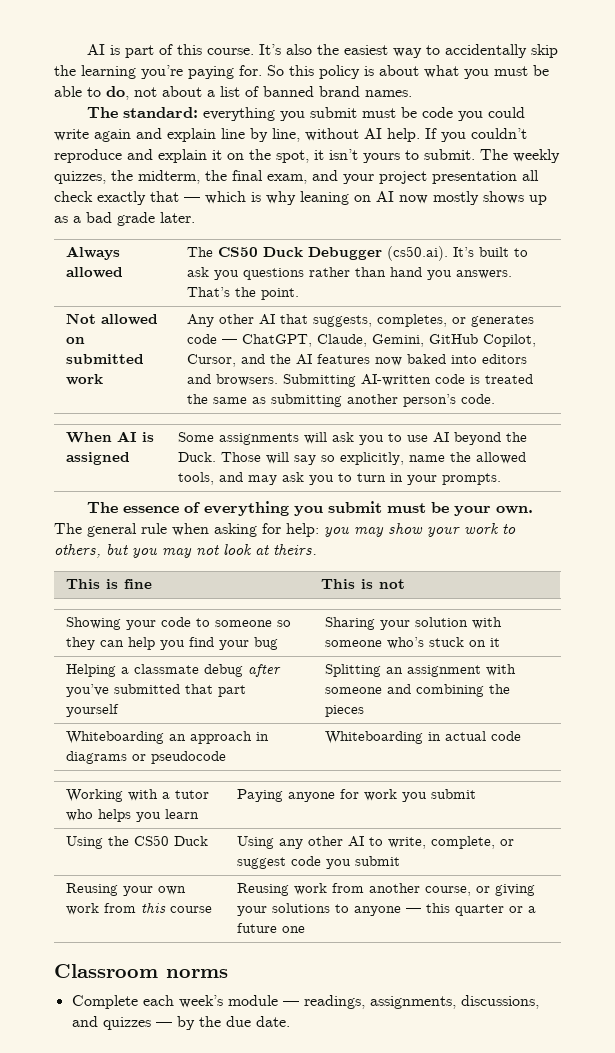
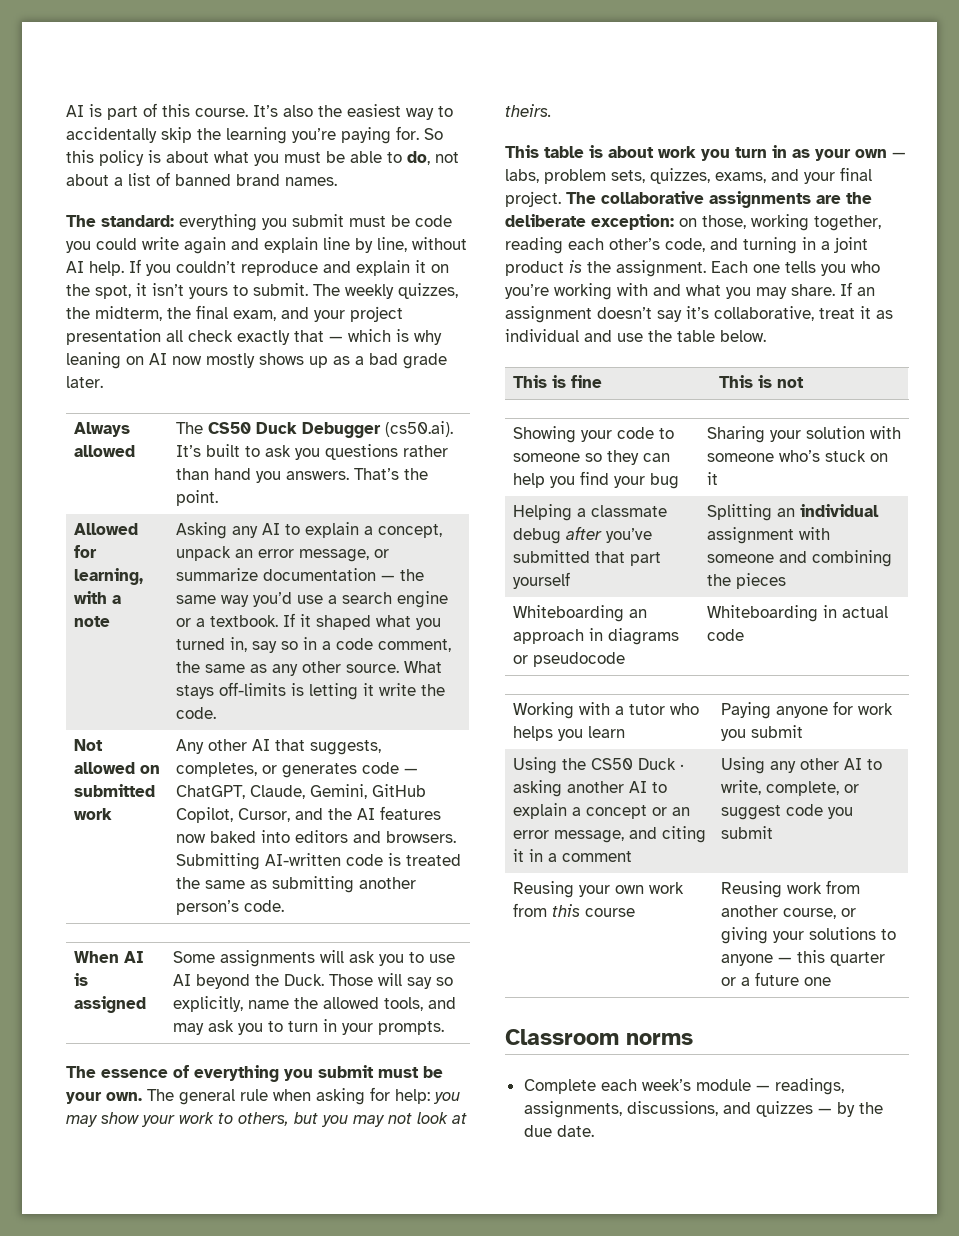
+ Allowed for learning, with a note | Asking any AI to explain a concept, unpack an error message, or summarize documentation — the same way you’d use a search engine or a textbook. If it shaped what you turned in, say so in a code comment, the same as any other source. What stays off-limits is letting it write the code.
+ This table is about work you turn in as your own — labs, problem sets, quizzes, exams, and your final project. The collaborative assignments are the deliberate exception: on those, working together, reading each other’s code, and turning in a joint product is the assignment. Each one tells you who you’re working with and what you may share. If an assignment doesn’t say it’s collaborative, treat it as individual and use the table below.
- Helping a classmate debug after you’ve submitted that part yourself | Splitting an assignment with someone and combining the pieces
+ Helping a classmate debug after you’ve submitted that part yourself | Splitting an individual assignment with someone and combining the pieces
- Using the CS50 Duck | Using any other AI to write, complete, or suggest code you submit
+ Using the CS50 Duck · asking another AI to explain a concept or an error message, and citing it in a comment | Using any other AI to write, complete, or suggest code you submit

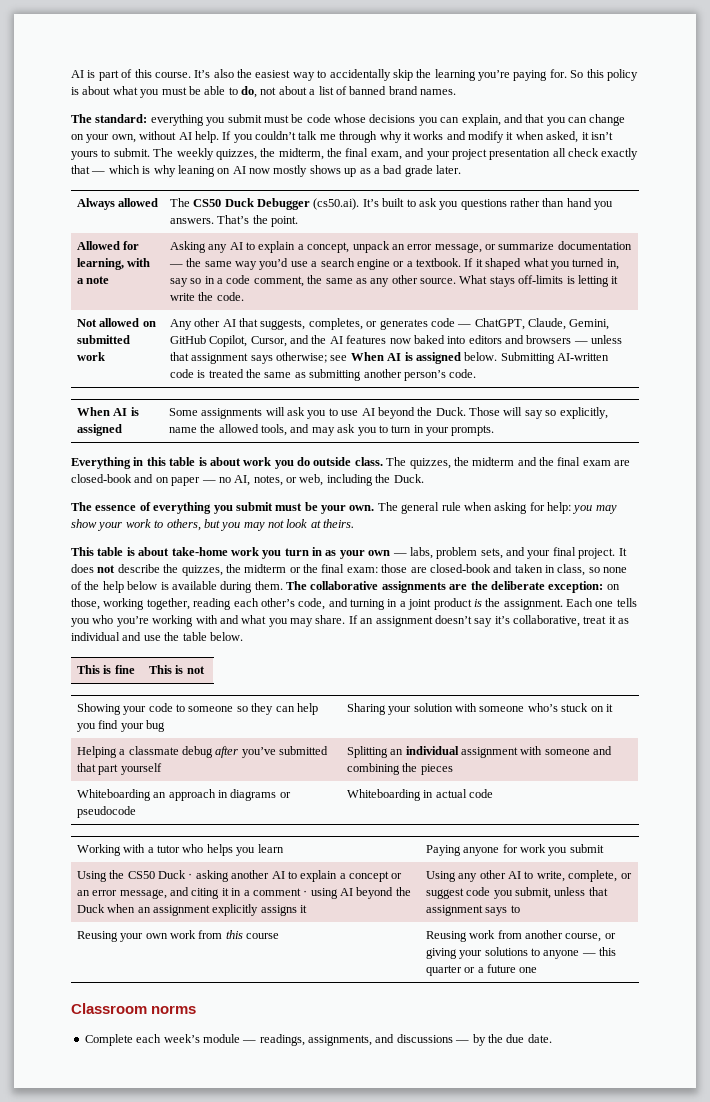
- The standard: everything you submit must be code you could write again and explain line by line, without AI help.
+ The standard: everything you submit must be code whose decisions you can explain, and that you can change on your own, without AI help.
- If you couldn’t reproduce and explain it on the spot, it isn’t yours to submit.
+ If you couldn’t talk me through why it works and modify it when asked, it isn’t yours to submit.
- Any other AI that suggests, completes, or generates code — ChatGPT, Claude, Gemini, GitHub Copilot, Cursor, and the AI features now baked into editors and browsers.
+ Any other AI that suggests, completes, or generates code — ChatGPT, Claude, Gemini, GitHub Copilot, Cursor, and the AI features now baked into editors and browsers — unless that assignment says otherwise; see When AI is assigned below.
+ Everything in this table is about work you do outside class. The quizzes, the midterm and the final exam are closed-book and on paper — no AI, notes, or web, including the Duck.
- This table is about work you turn in as your own — labs, problem sets, quizzes, exams, and your final project.
+ This table is about take-home work you turn in as your own — labs, problem sets, and your final project.
+ It does not describe the quizzes, the midterm or the final exam: those are closed-book and taken in class, so none of the help below is available during them.
- Using the CS50 Duck · asking another AI to explain a concept or an error message, and citing it in a comment
+ Using the CS50 Duck · asking another AI to explain a concept or an error message, and citing it in a comment · using AI beyond the Duck when an assignment explicitly assigns it
- Using any other AI to write, complete, or suggest code you submit
+ Using any other AI to write, complete, or suggest code you submit, unless that assignment says to
- Complete each week’s module — readings, assignments, discussions, and quizzes — by the due date.
+ Complete each week’s module — readings, assignments, and discussions — by the due date.

